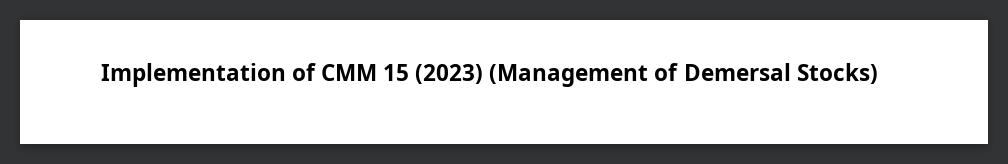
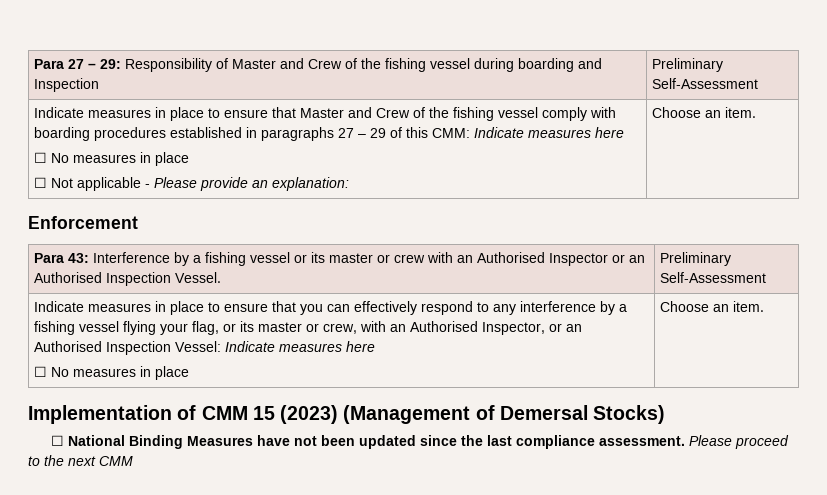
+ Para 27 – 29: Responsibility of Master and Crew of the fishing vessel during boarding and Inspection | Preliminary Self-Assessment
+ Indicate measures in place to ensure that Master and Crew of the fishing vessel comply with boarding procedures established in paragraphs 27 – 29 of this CMM: Indicate measures here
+ ☐ No measures in place
+ ☐ Not applicable - Please provide an explanation: | Choose an item.
+ Enforcement
+ Para 43: Interference by a fishing vessel or its master or crew with an Authorised Inspector or an Authorised Inspection Vessel. | Preliminary Self-Assessment
+ Indicate measures in place to ensure that you can effectively respond to any interference by a fishing vessel flying your flag, or its master or crew, with an Authorised Inspector, or an Authorised Inspection Vessel: Indicate measures here
+ ☐ No measures in place | Choose an item.
+ ☐ National Binding Measures have not been updated since the last compliance assessment. Please proceed to the next CMM

